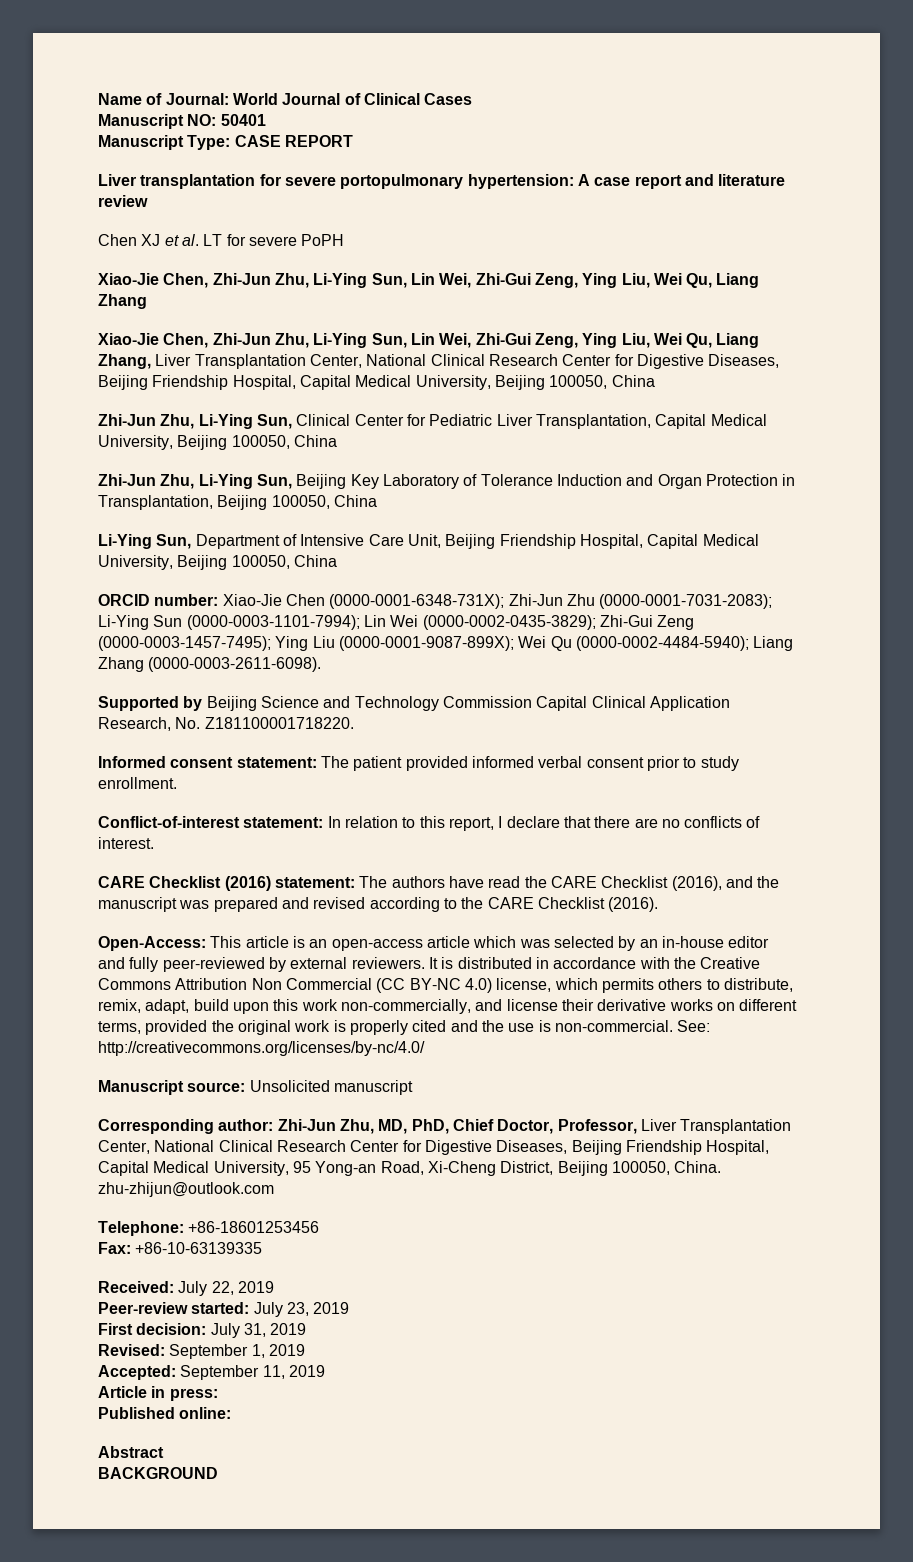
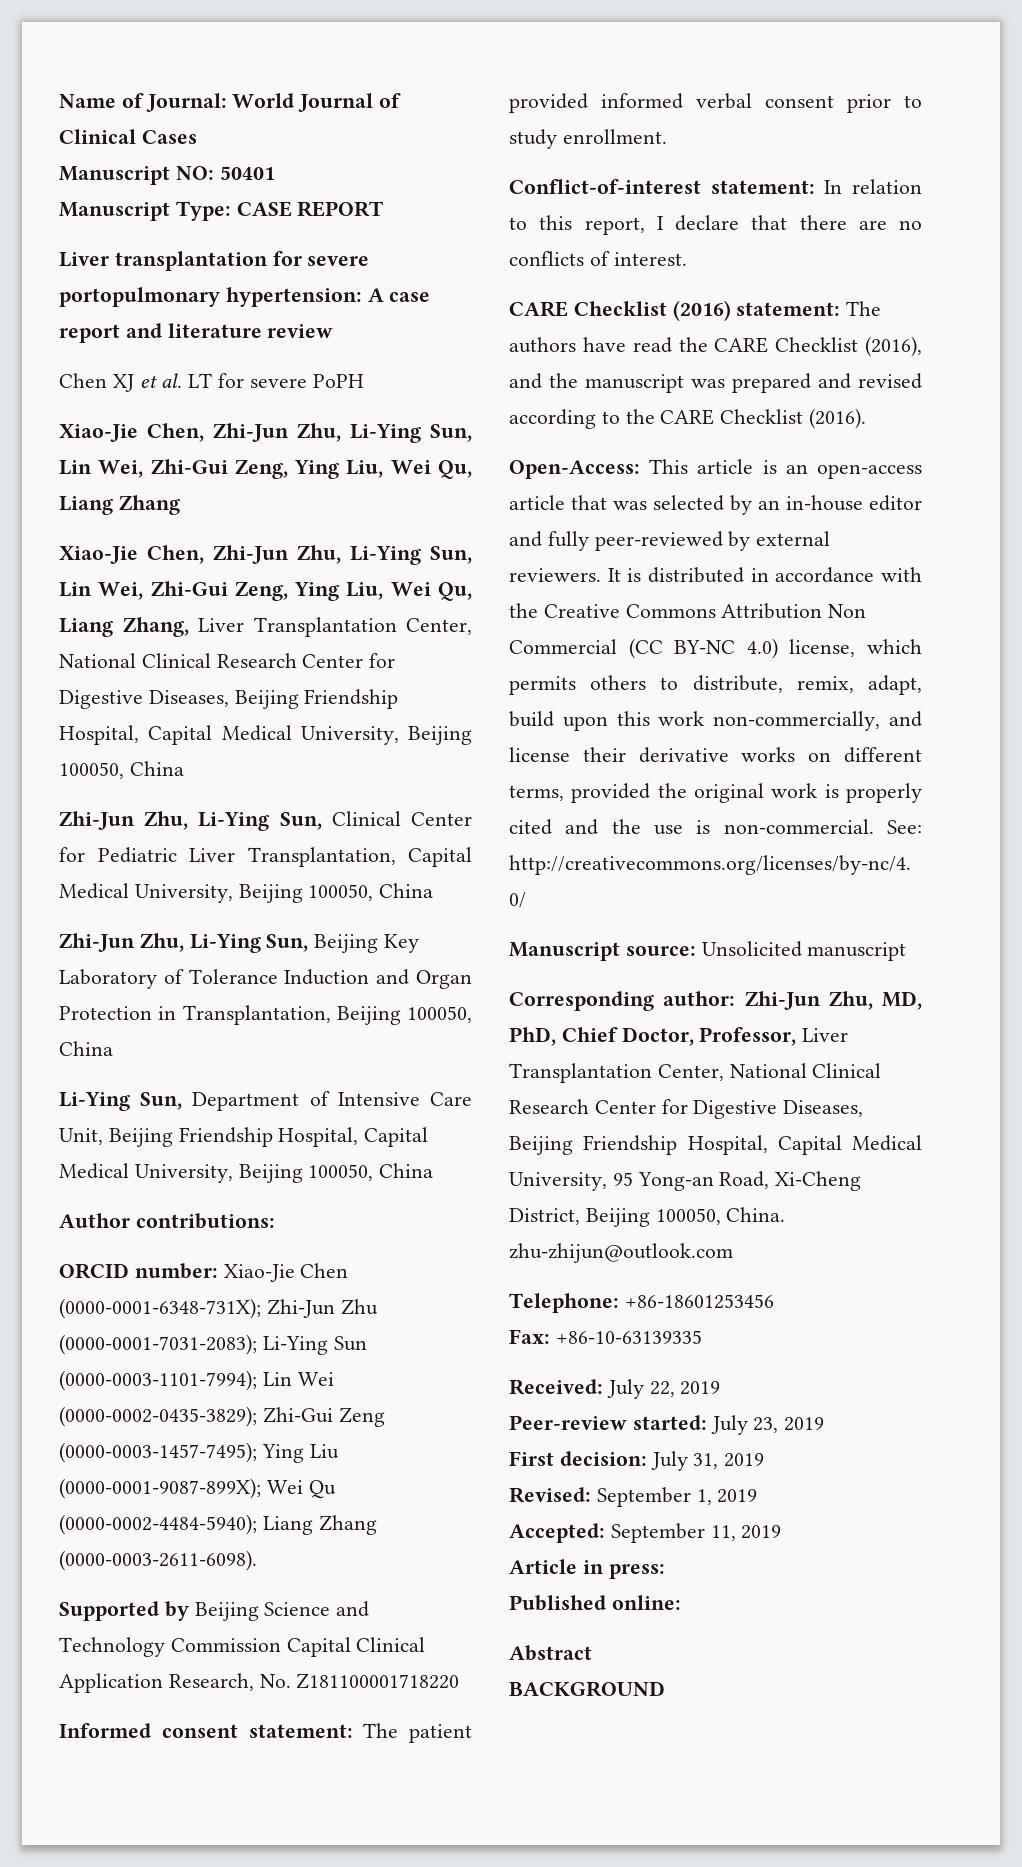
+ Author contributions:
- Supported by Beijing Science and Technology Commission Capital Clinical Application Research, No. Z181100001718220.
+ Supported by Beijing Science and Technology Commission Capital Clinical Application Research, No. Z181100001718220
- Open-Access: This article is an open-access article which was selected by an in-house editor and fully peer-reviewed by external reviewers.
+ Open-Access: This article is an open-access article that was selected by an in-house editor and fully peer-reviewed by external reviewers.

